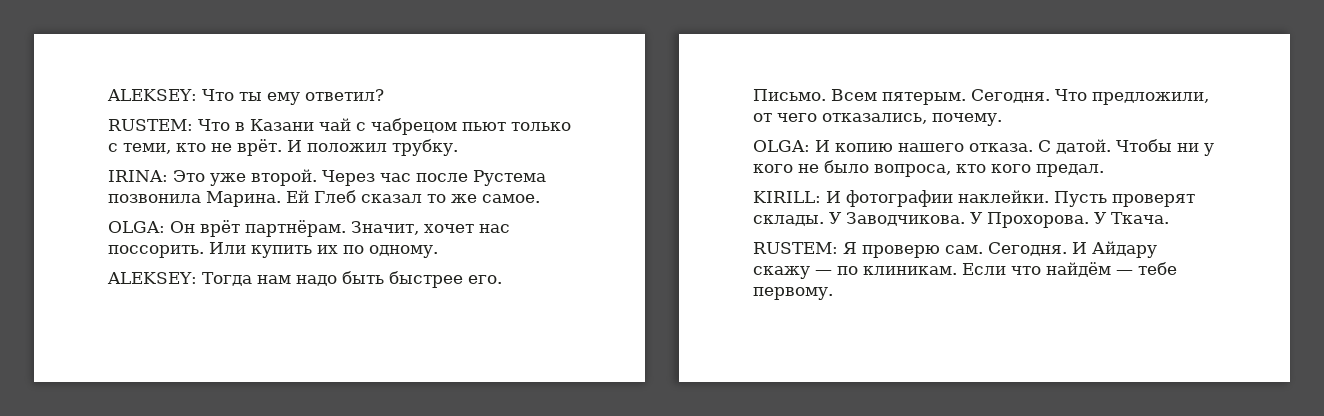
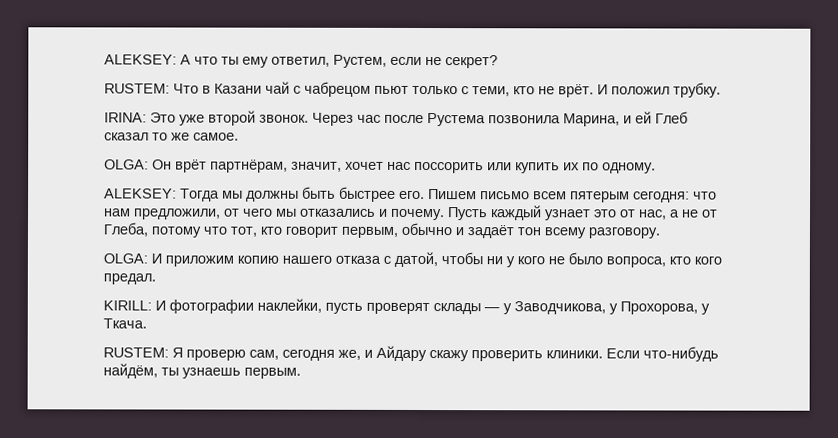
- ALEKSEY: Что ты ему ответил?
+ ALEKSEY: А что ты ему ответил, Рустем, если не секрет?
- IRINA: Это уже второй.
+ IRINA: Это уже второй звонок.
- Через час после Рустема позвонила Марина. Ей Глеб сказал то же самое.
+ Через час после Рустема позвонила Марина, и ей Глеб сказал то же самое.
- OLGA: Он врёт партнёрам. Значит, хочет нас поссорить. Или купить их по одному.
+ OLGA: Он врёт партнёрам, значит, хочет нас поссорить или купить их по одному.
- ALEKSEY: Тогда нам надо быть быстрее его.
+ ALEKSEY: Тогда мы должны быть быстрее его.
- Письмо. Всем пятерым. Сегодня. Что предложили, от чего отказались, почему.
+ Пишем письмо всем пятерым сегодня: что нам предложили, от чего мы отказались и почему. Пусть каждый узнает это от нас, а не от Глеба, потому что тот, кто говорит первым, обычно и задаёт тон всему разговору.
- OLGA: И копию нашего отказа. С датой. Чтобы ни у кого не было вопроса, кто кого предал.
+ OLGA: И приложим копию нашего отказа с датой, чтобы ни у кого не было вопроса, кто кого предал.
- KIRILL: И фотографии наклейки. Пусть проверят склады. У Заводчикова. У Прохорова. У Ткача.
- RUSTEM: Я проверю сам. Сегодня. И Айдару скажу — по клиникам. Если что найдём — тебе первому.
+ KIRILL: И фотографии наклейки, пусть проверят склады — у Заводчикова, у Прохорова, у Ткача.
+ RUSTEM: Я проверю сам, сегодня же, и Айдару скажу проверить клиники. Если что-нибудь найдём, ты узнаешь первым.

